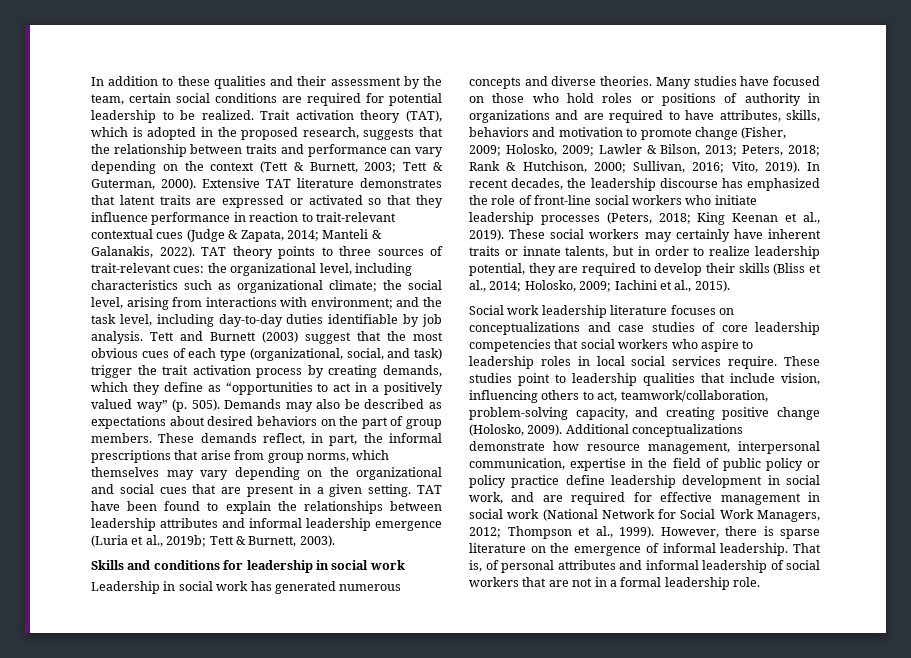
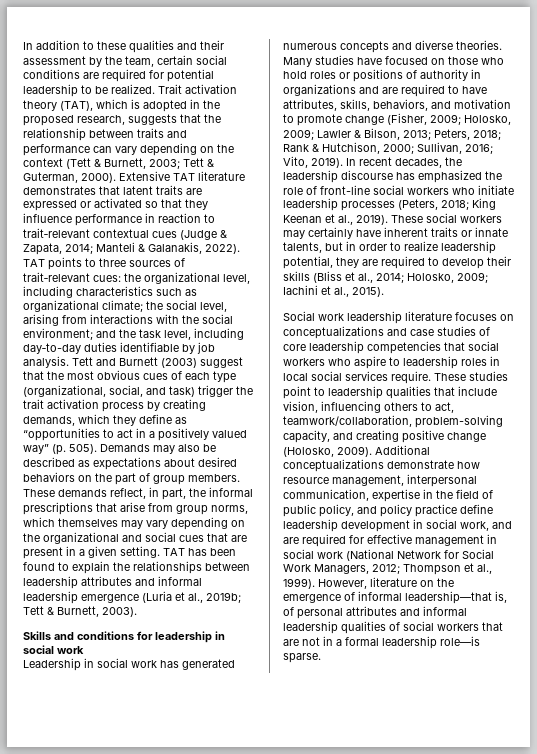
- TAT theory points to three sources of trait‐relevant cues: the organizational level, including characteristics such as organizational climate; the social level, arising from interactions with environment; and the task level, including day‐to-day duties identifiable by job analysis.
+ TAT points to three sources of trait‐relevant cues: the organizational level, including characteristics such as organizational climate; the social level, arising from interactions with the social environment; and the task level, including day‐to-day duties identifiable by job analysis.
- TAT have been found to explain the relationships between leadership attributes and informal leadership emergence (Luria et al., 2019b; Tett & Burnett, 2003).
+ TAT has been found to explain the relationships between leadership attributes and informal leadership emergence (Luria et al., 2019b; Tett & Burnett, 2003).
- Many studies have focused on those who hold roles or positions of authority in organizations and are required to have attributes, skills, behaviors and motivation to promote change (Fisher, 2009; Holosko, 2009; Lawler & Bilson, 2013; Peters, 2018; Rank & Hutchison, 2000; Sullivan, 2016; Vito, 2019).
+ Many studies have focused on those who hold roles or positions of authority in organizations and are required to have attributes, skills, behaviors, and motivation to promote change (Fisher, 2009; Holosko, 2009; Lawler & Bilson, 2013; Peters, 2018; Rank & Hutchison, 2000; Sullivan, 2016; Vito, 2019).
- Additional conceptualizations demonstrate how resource management, interpersonal communication, expertise in the field of public policy or policy practice define leadership development in social work, and are required for effective management in social work (National Network for Social Work Managers, 2012; Thompson et al., 1999).
+ Additional conceptualizations demonstrate how resource management, interpersonal communication, expertise in the field of public policy, and policy practice define leadership development in social work, and are required for effective management in social work (National Network for Social Work Managers, 2012; Thompson et al., 1999).
- However, there is sparse literature on the emergence of informal leadership. That is, of personal attributes and informal leadership of social workers that are not in a formal leadership role.
+ However, literature on the emergence of informal leadership—that is, of personal attributes and informal leadership qualities of social workers that are not in a formal leadership role—is sparse.

